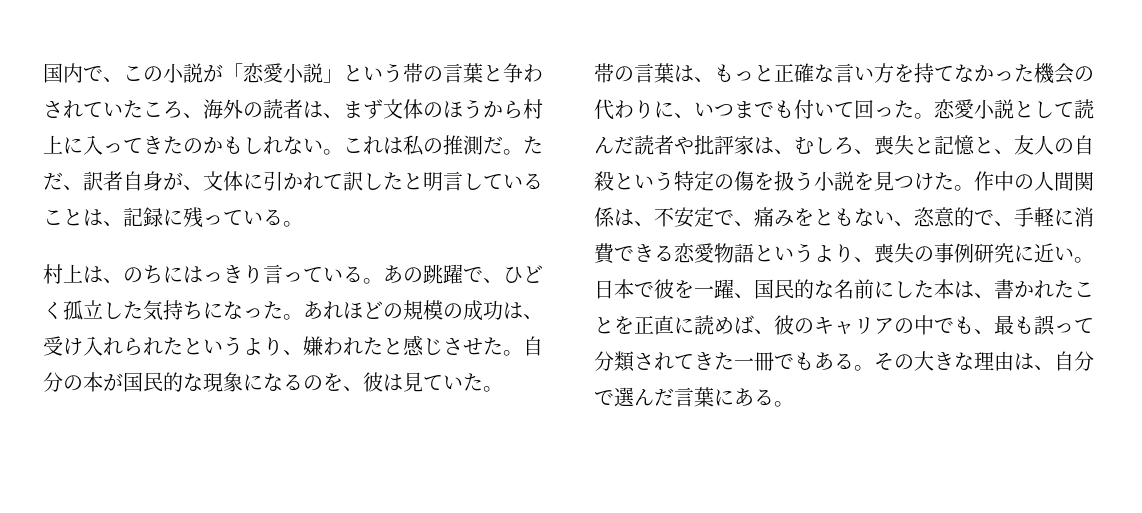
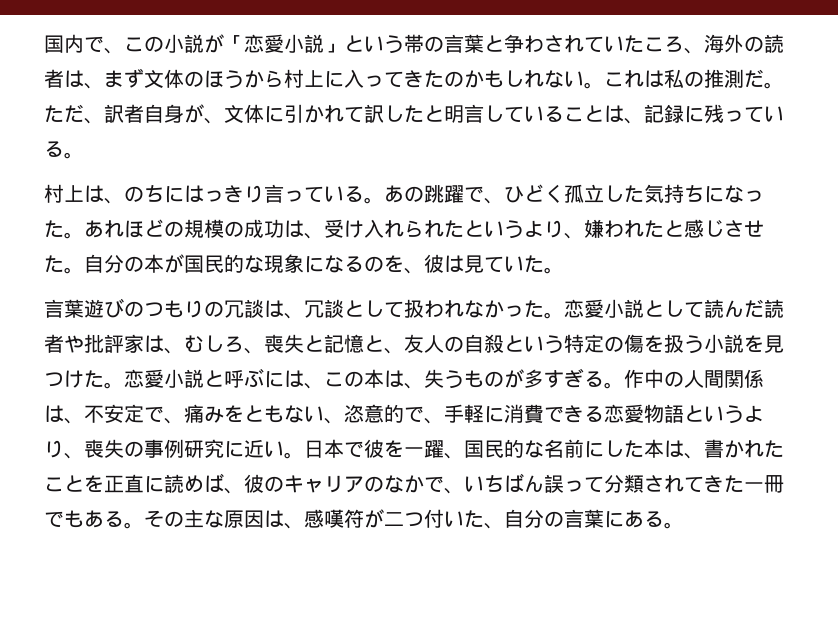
- 帯の言葉は、もっと正確な言い方を持てなかった機会の代わりに、いつまでも付いて回った。
+ 言葉遊びのつもりの冗談は、冗談として扱われなかった。
+ 恋愛小説と呼ぶには、この本は、失うものが多すぎる。
- 日本で彼を一躍、国民的な名前にした本は、書かれたことを正直に読めば、彼のキャリアの中でも、最も誤って分類されてきた一冊でもある。
+ 日本で彼を一躍、国民的な名前にした本は、書かれたことを正直に読めば、彼のキャリアのなかで、いちばん誤って分類されてきた一冊でもある。
- その大きな理由は、自分で選んだ言葉にある。
+ その主な原因は、感嘆符が二つ付いた、自分の言葉にある。

